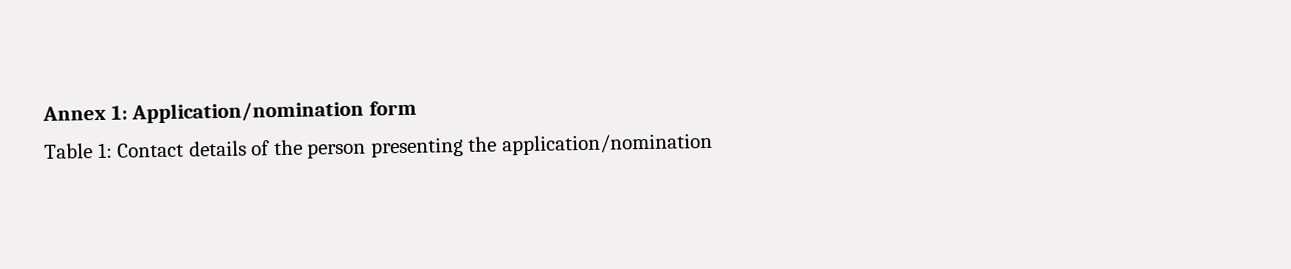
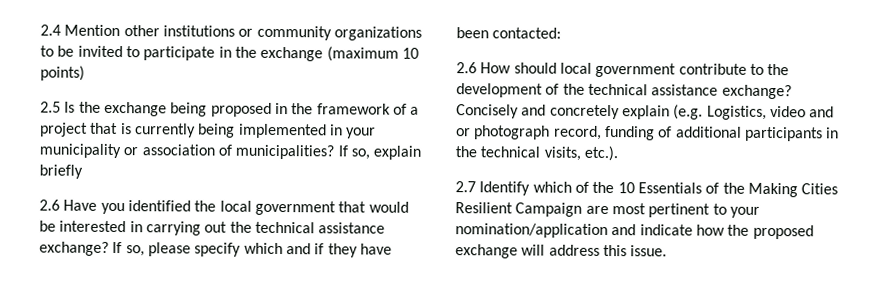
- Annex 1: Application/nomination form
- Table 1: Contact details of the person presenting the application/nomination
+ 2.4 Mention other institutions or community organizations to be invited to participate in the exchange (maximum 10 points)
+ 2.5 Is the exchange being proposed in the framework of a project that is currently being implemented in your municipality or association of municipalities? If so, explain briefly
+ 2.6 Have you identified the local government that would be interested in carrying out the technical assistance exchange? If so, please specify which and if they have been contacted:
+ 2.6 How should local government contribute to the development of the technical assistance exchange? Concisely and concretely explain (e.g. Logistics, video and or photograph record, funding of additional participants in the technical visits, etc.).
+ 2.7 Identify which of the 10 Essentials of the Making Cities Resilient Campaign are most pertinent to your nomination/application and indicate how the proposed exchange will address this issue.

